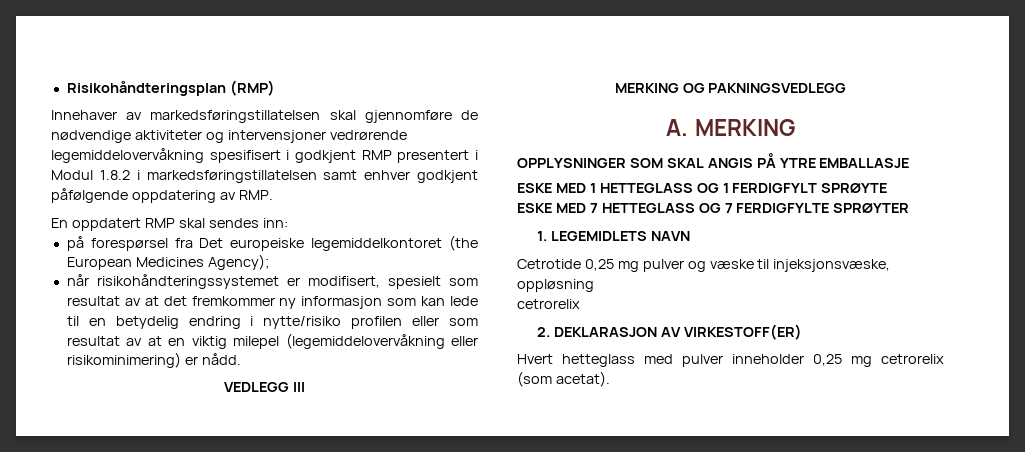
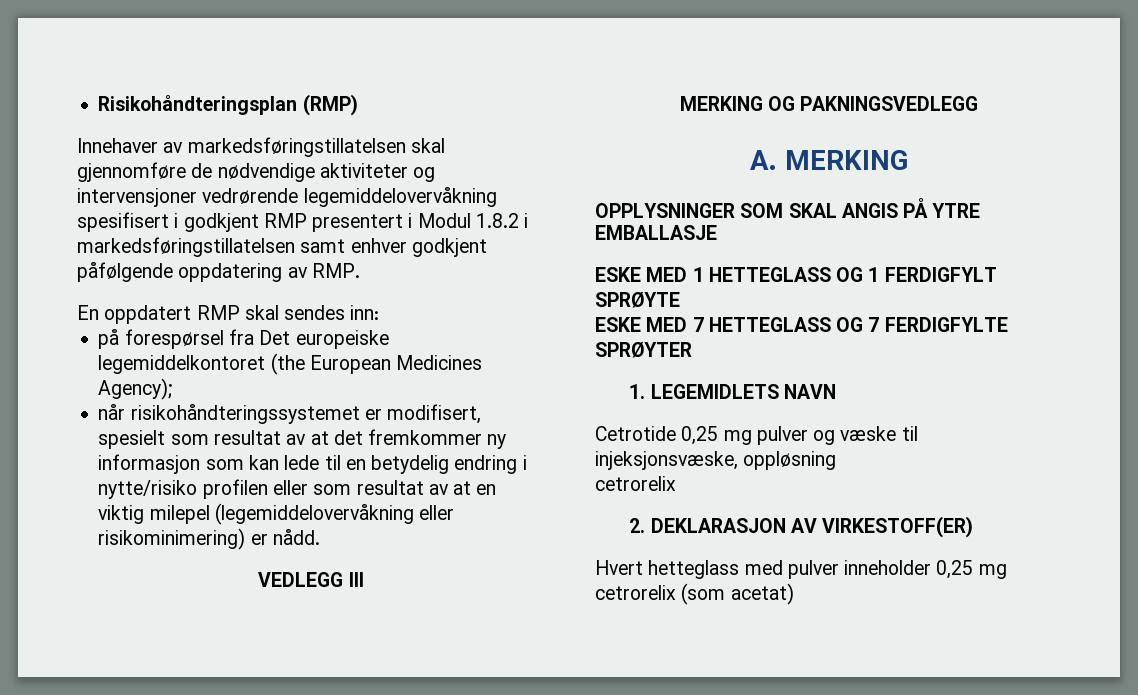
- Hvert hetteglass med pulver inneholder 0,25 mg cetrorelix (som acetat).
+ Hvert hetteglass med pulver inneholder 0,25 mg cetrorelix (som acetat)

